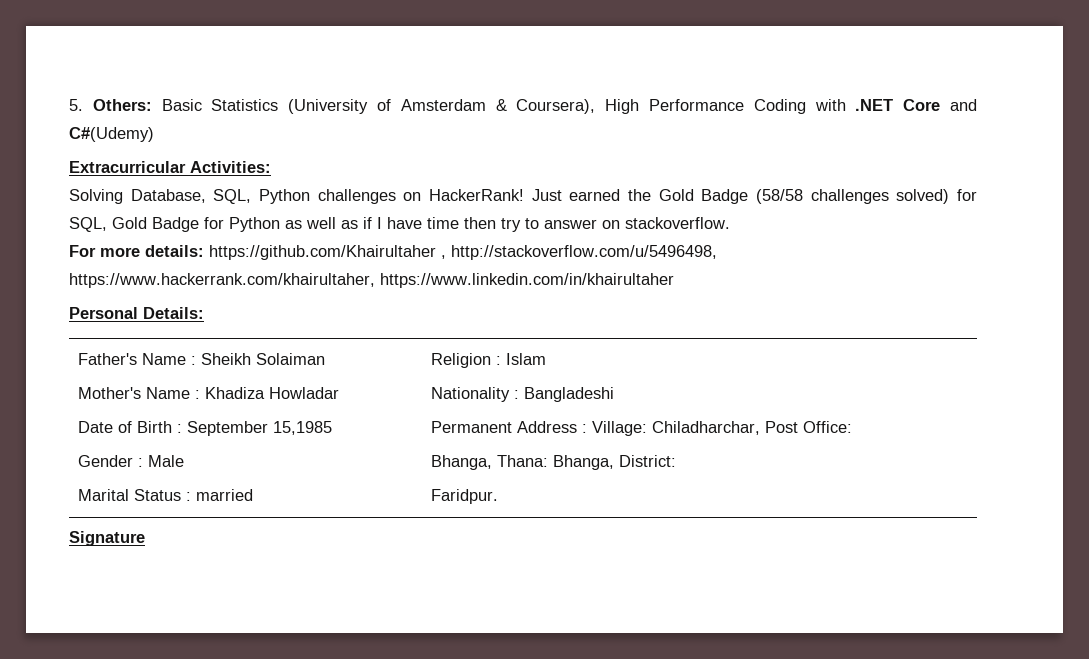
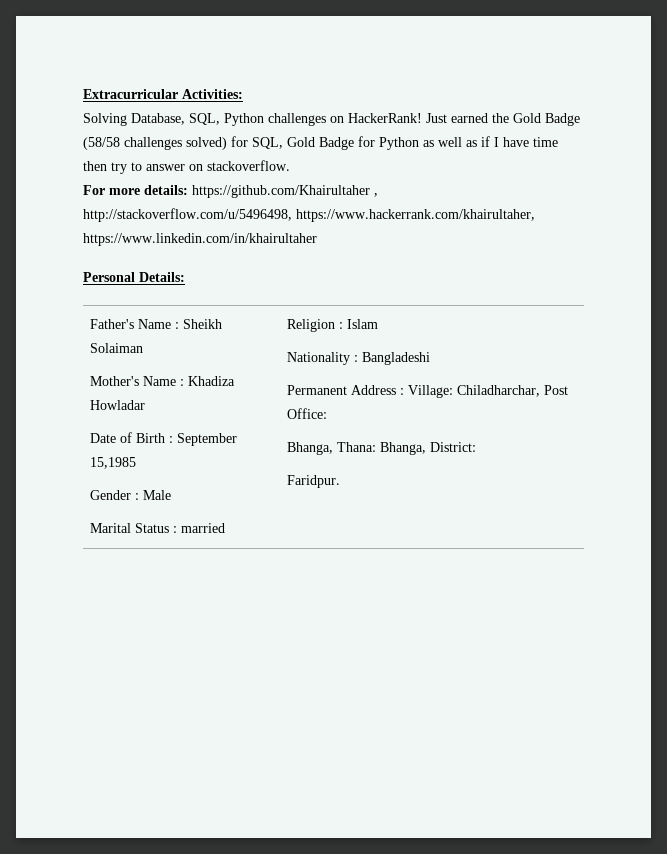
- 5. Others: Basic Statistics (University of Amsterdam & Coursera), High Performance Coding with .NET Core and C#(Udemy)
- Signature

